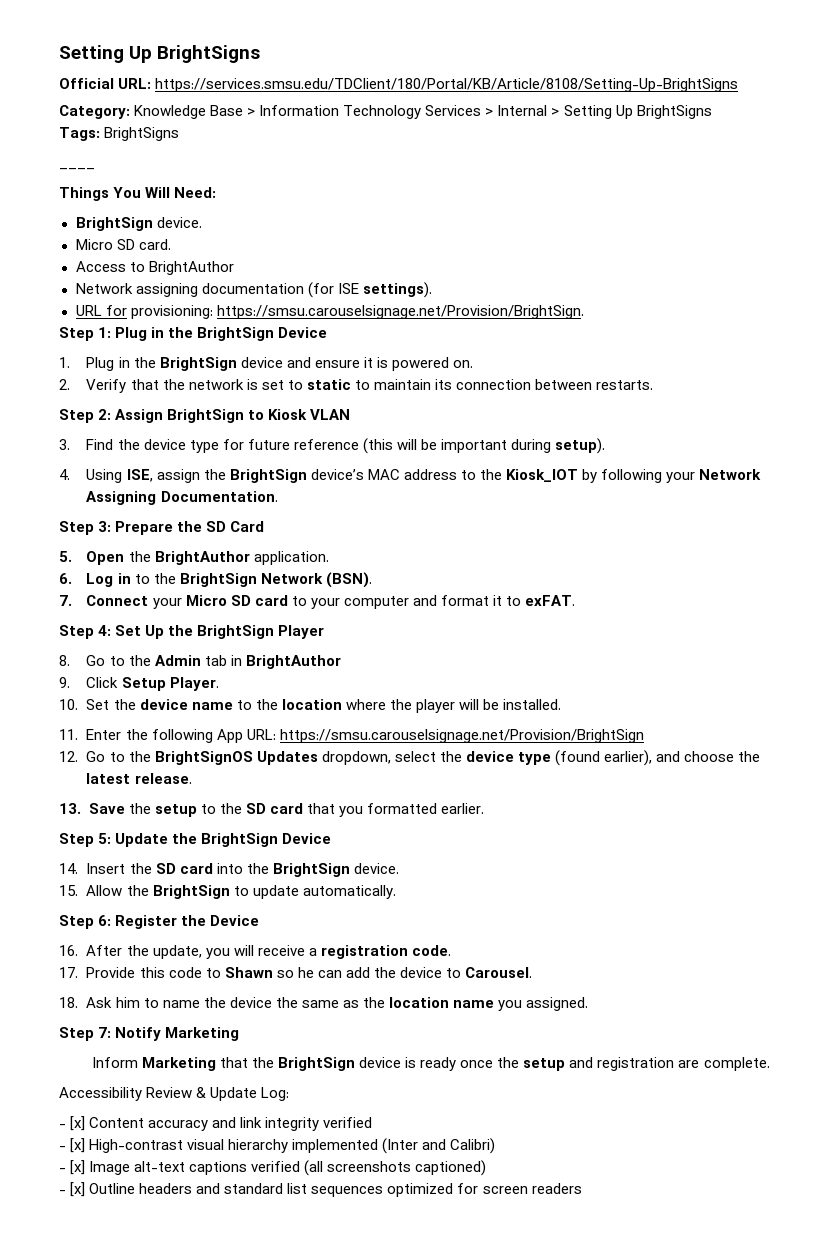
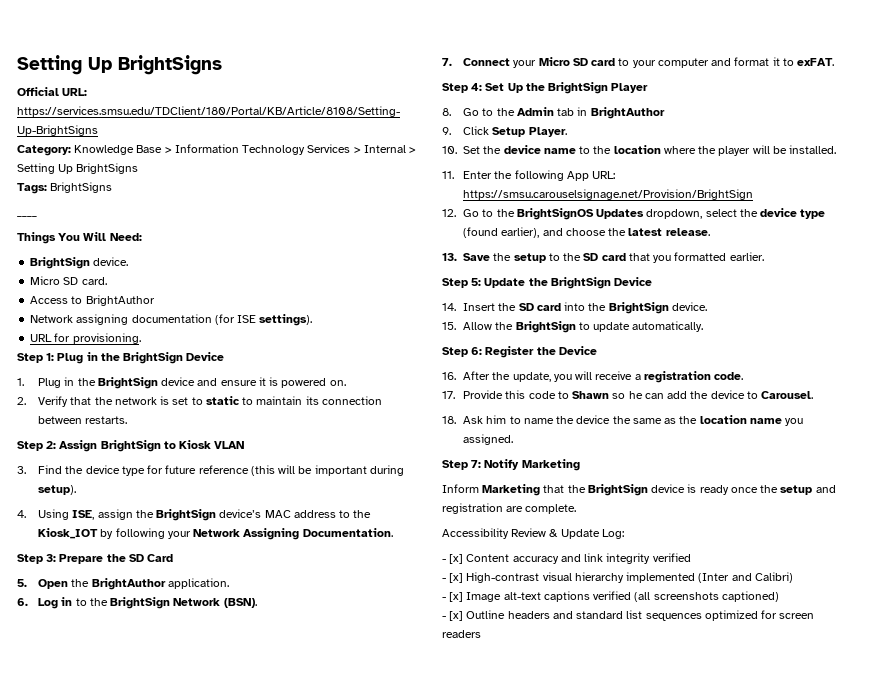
- URL for provisioning: https://smsu.carouselsignage.net/Provision/BrightSign.
+ URL for provisioning.

